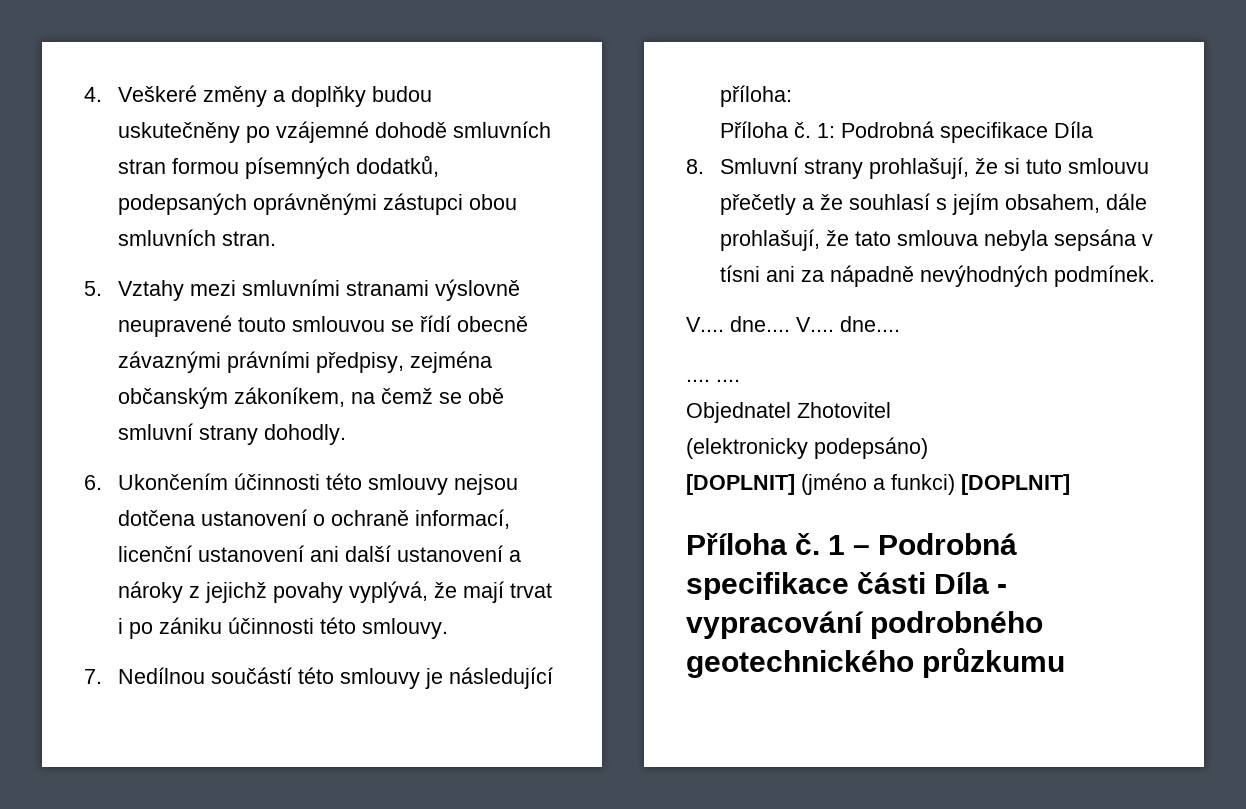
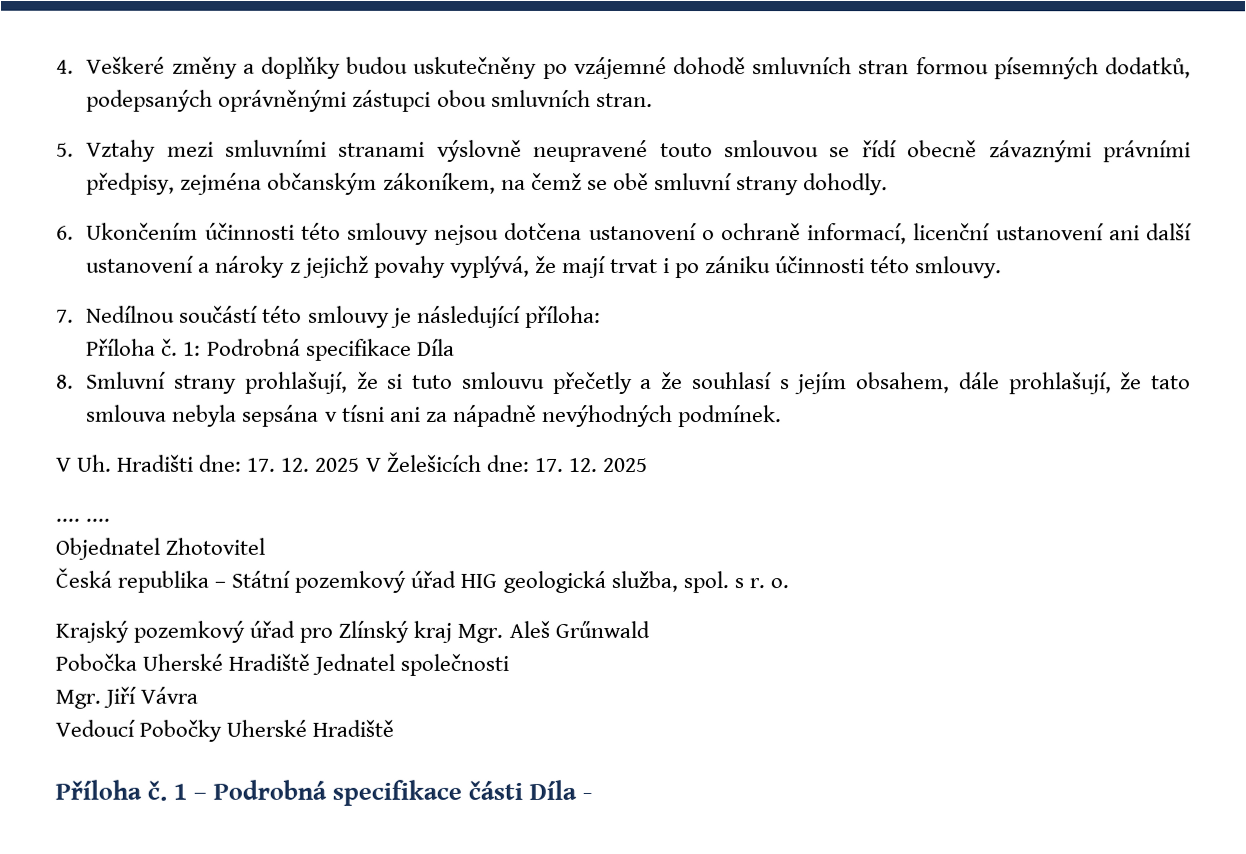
- V.... dne.... V.... dne....
+ V Uh. Hradišti dne: 17. 12. 2025 V Želešicích dne: 17. 12. 2025
  .... ....
  Objednatel Zhotovitel
- (elektronicky podepsáno)
- [DOPLNIT] (jméno a funkci) [DOPLNIT]
+ Česká republika – Státní pozemkový úřad HIG geologická služba, spol. s r. o.
+ Krajský pozemkový úřad pro Zlínský kraj Mgr. Aleš Grűnwald
+ Pobočka Uherské Hradiště Jednatel společnosti
+ Mgr. Jiří Vávra
+ Vedoucí Pobočky Uherské Hradiště
- 1 – Podrobná specifikace části Díla - vypracování podrobného geotechnického průzkumu
+ 1 – Podrobná specifikace části Díla -

